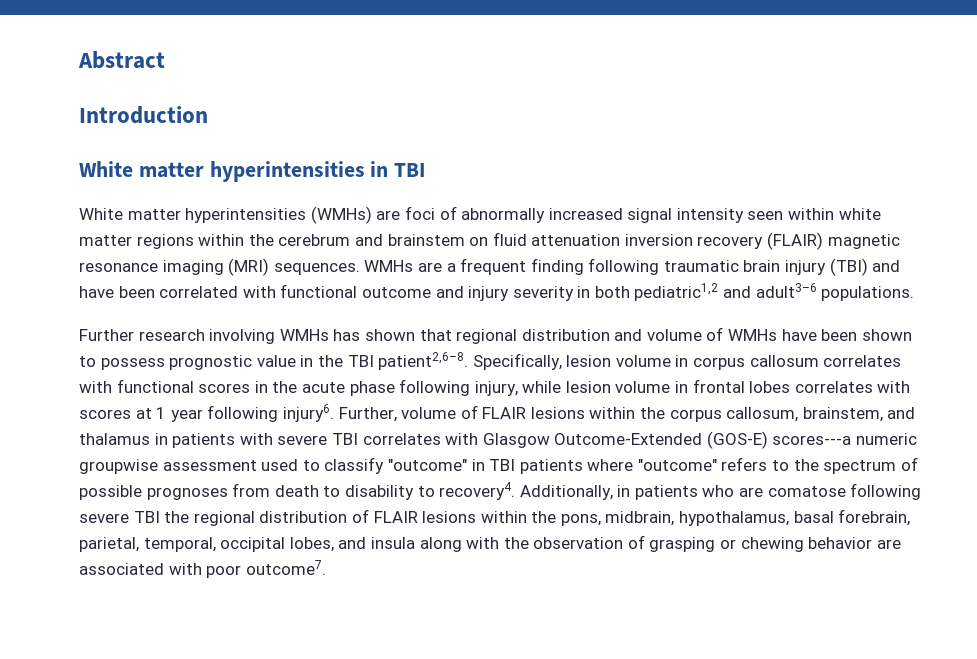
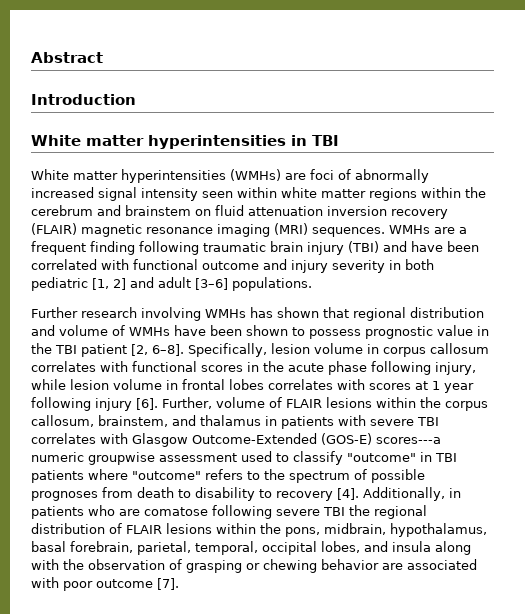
- WMHs are a frequent finding following traumatic brain injury (TBI) and have been correlated with functional outcome and injury severity in both pediatric1,2 and adult3–6 populations.
+ WMHs are a frequent finding following traumatic brain injury (TBI) and have been correlated with functional outcome and injury severity in both pediatric [1, 2] and adult [3–6] populations.
- Further research involving WMHs has shown that regional distribution and volume of WMHs have been shown to possess prognostic value in the TBI patient2,6–8.
+ Further research involving WMHs has shown that regional distribution and volume of WMHs have been shown to possess prognostic value in the TBI patient [2, 6–8].
- Specifically, lesion volume in corpus callosum correlates with functional scores in the acute phase following injury, while lesion volume in frontal lobes correlates with scores at 1 year following injury6.
+ Specifically, lesion volume in corpus callosum correlates with functional scores in the acute phase following injury, while lesion volume in frontal lobes correlates with scores at 1 year following injury [6].
- Further, volume of FLAIR lesions within the corpus callosum, brainstem, and thalamus in patients with severe TBI correlates with Glasgow Outcome-Extended (GOS-E) scores---a numeric groupwise assessment used to classify "outcome" in TBI patients where "outcome" refers to the spectrum of possible prognoses from death to disability to recovery4.
+ Further, volume of FLAIR lesions within the corpus callosum, brainstem, and thalamus in patients with severe TBI correlates with Glasgow Outcome-Extended (GOS-E) scores---a numeric groupwise assessment used to classify "outcome" in TBI patients where "outcome" refers to the spectrum of possible prognoses from death to disability to recovery [4].
- Additionally, in patients who are comatose following severe TBI the regional distribution of FLAIR lesions within the pons, midbrain, hypothalamus, basal forebrain, parietal, temporal, occipital lobes, and insula along with the observation of grasping or chewing behavior are associated with poor outcome7.
+ Additionally, in patients who are comatose following severe TBI the regional distribution of FLAIR lesions within the pons, midbrain, hypothalamus, basal forebrain, parietal, temporal, occipital lobes, and insula along with the observation of grasping or chewing behavior are associated with poor outcome [7].

